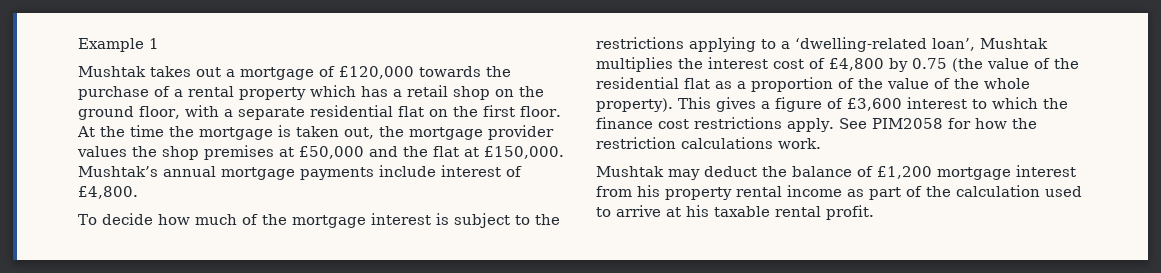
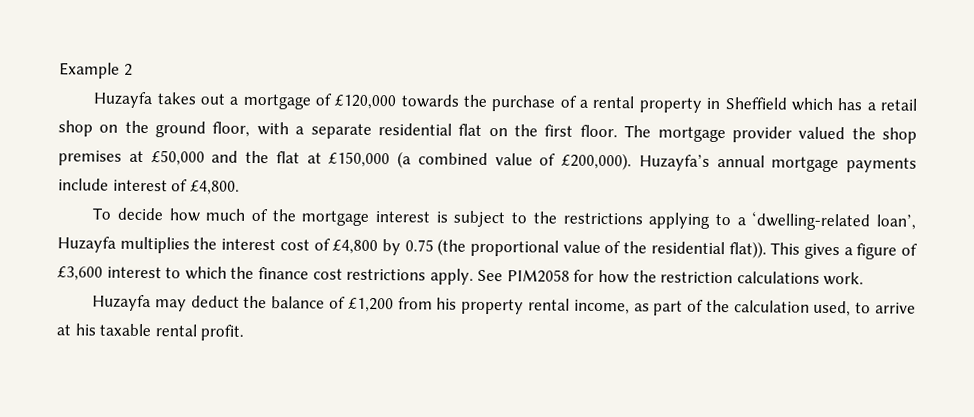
- Example 1
- Mushtak takes out a mortgage of £120,000 towards the purchase of a rental property which has a retail shop on the ground floor, with a separate residential flat on the first floor.
+ Example 2
+ Huzayfa takes out a mortgage of £120,000 towards the purchase of a rental property in Sheffield which has a retail shop on the ground floor, with a separate residential flat on the first floor.
- At the time the mortgage is taken out, the mortgage provider values the shop premises at £50,000 and the flat at £150,000. Mushtak’s annual mortgage payments include interest of £4,800.
+ The mortgage provider valued the shop premises at £50,000 and the flat at £150,000 (a combined value of £200,000). Huzayfa’s annual mortgage payments include interest of £4,800.
- To decide how much of the mortgage interest is subject to the restrictions applying to a ‘dwelling-related loan’, Mushtak multiplies the interest cost of £4,800 by 0.75 (the value of the residential flat as a proportion of the value of the whole property).
+ To decide how much of the mortgage interest is subject to the restrictions applying to a ‘dwelling-related loan’, Huzayfa multiplies the interest cost of £4,800 by 0.75 (the proportional value of the residential flat)).
- Mushtak may deduct the balance of £1,200 mortgage interest from his property rental income as part of the calculation used to arrive at his taxable rental profit.
+ Huzayfa may deduct the balance of £1,200 from his property rental income, as part of the calculation used, to arrive at his taxable rental profit.

